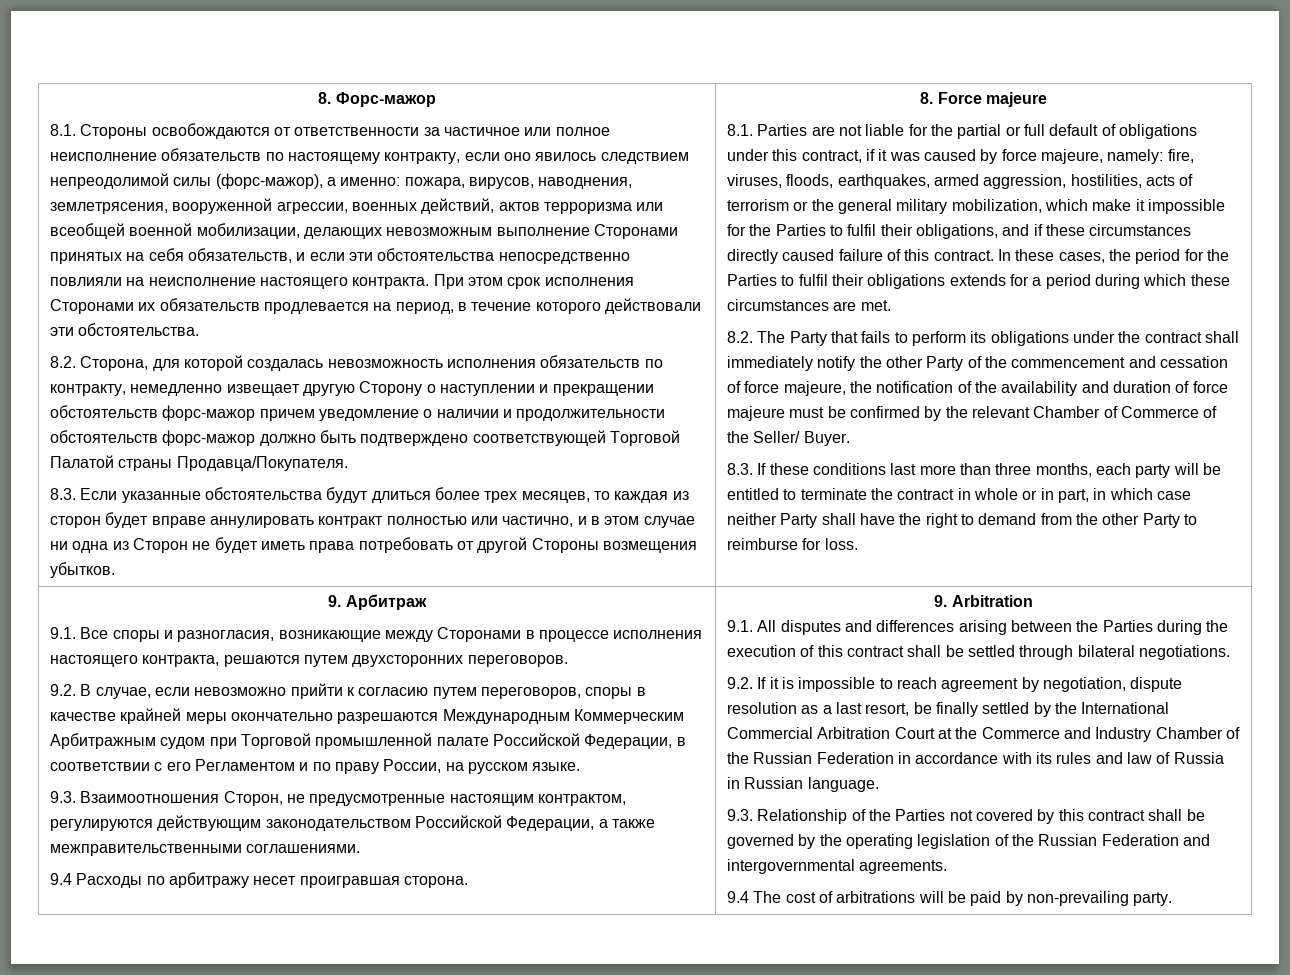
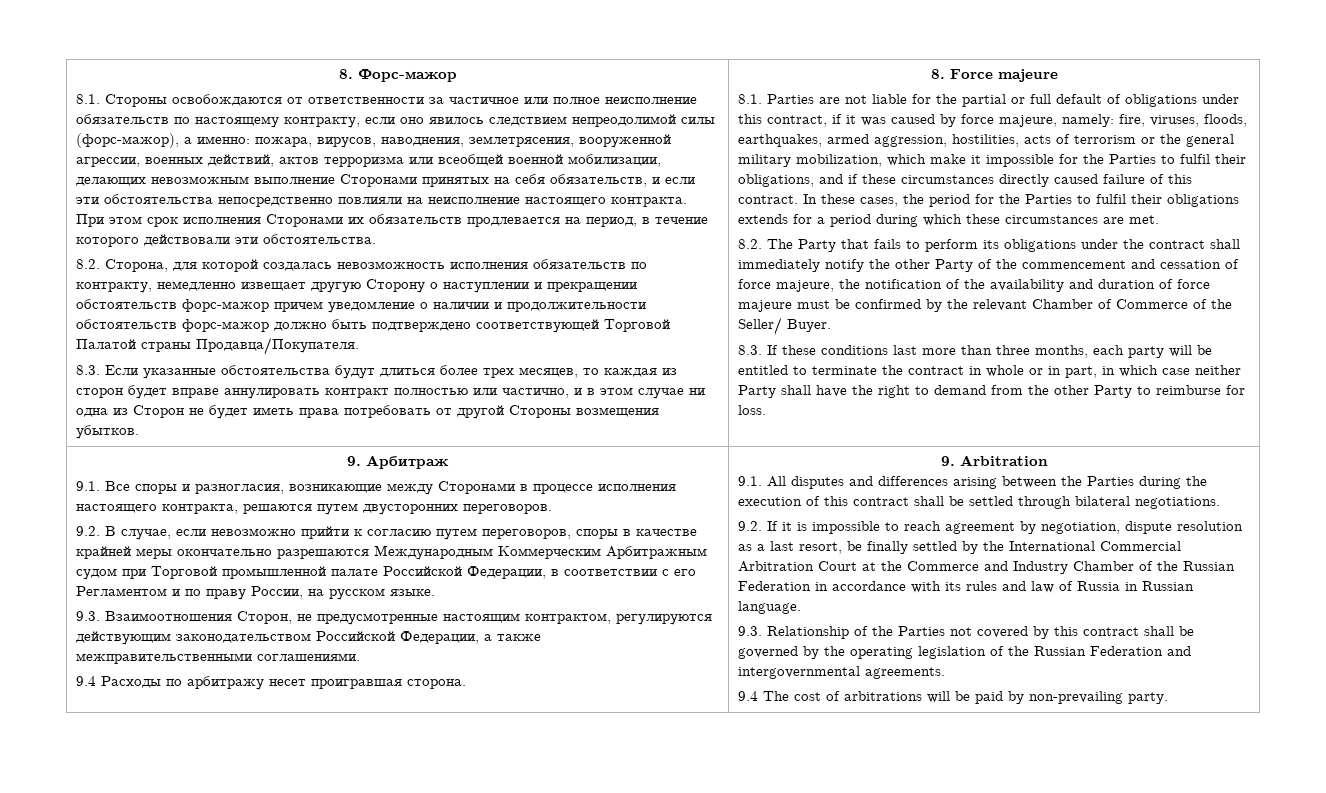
- 9.1. Все споры и разногласия, возникающие между Сторонами в процессе исполнения настоящего контракта, решаются путем двухсторонних переговоров.
+ 9.1. Все споры и разногласия, возникающие между Сторонами в процессе исполнения настоящего контракта, решаются путем двусторонних переговоров.

